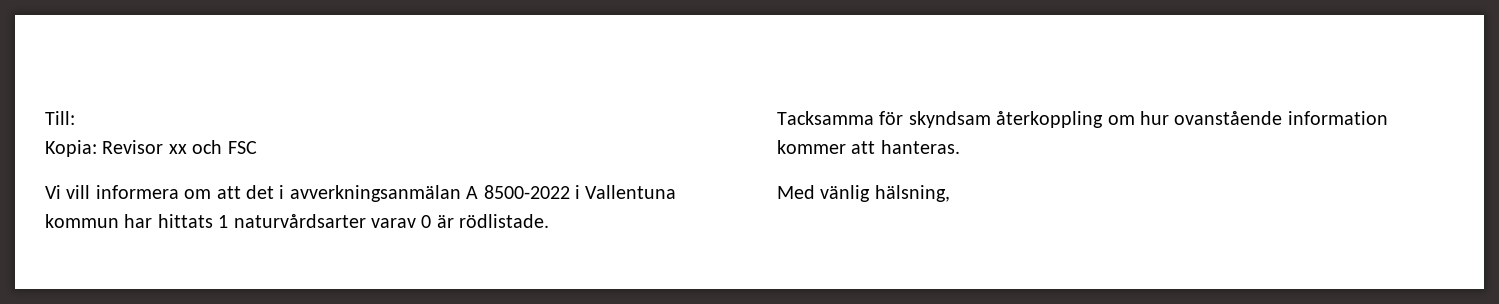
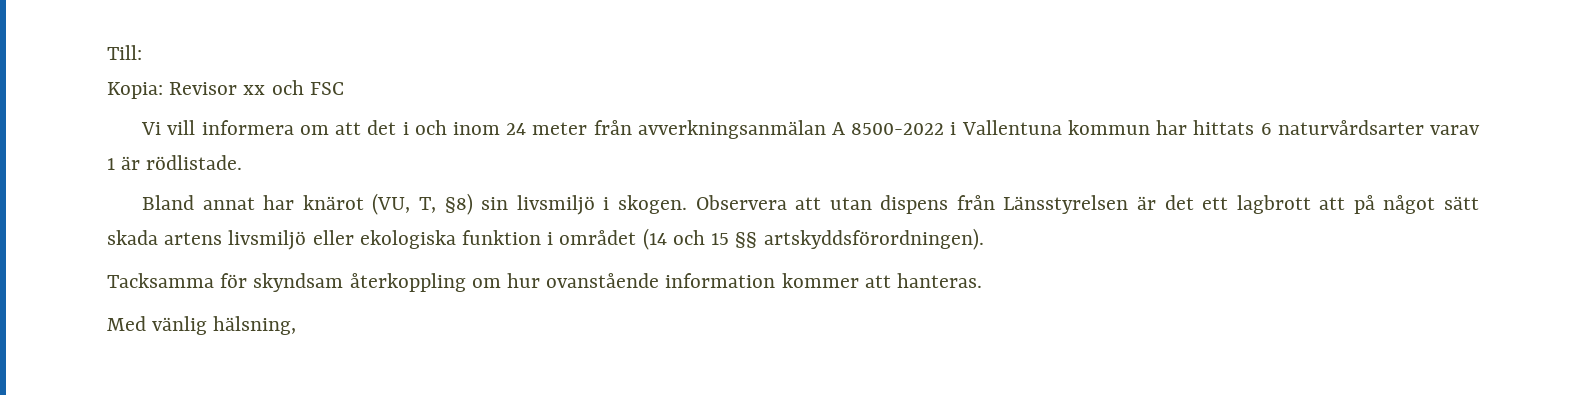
- Vi vill informera om att det i avverkningsanmälan A 8500-2022 i Vallentuna kommun har hittats 1 naturvårdsarter varav 0 är rödlistade.
+ Vi vill informera om att det i och inom 24 meter från avverkningsanmälan A 8500-2022 i Vallentuna kommun har hittats 6 naturvårdsarter varav 1 är rödlistade.
+ Bland annat har knärot (VU, T, §8) sin livsmiljö i skogen. Observera att utan dispens från Länsstyrelsen är det ett lagbrott att på något sätt skada artens livsmiljö eller ekologiska funktion i området (14 och 15 §§ artskyddsförordningen).

